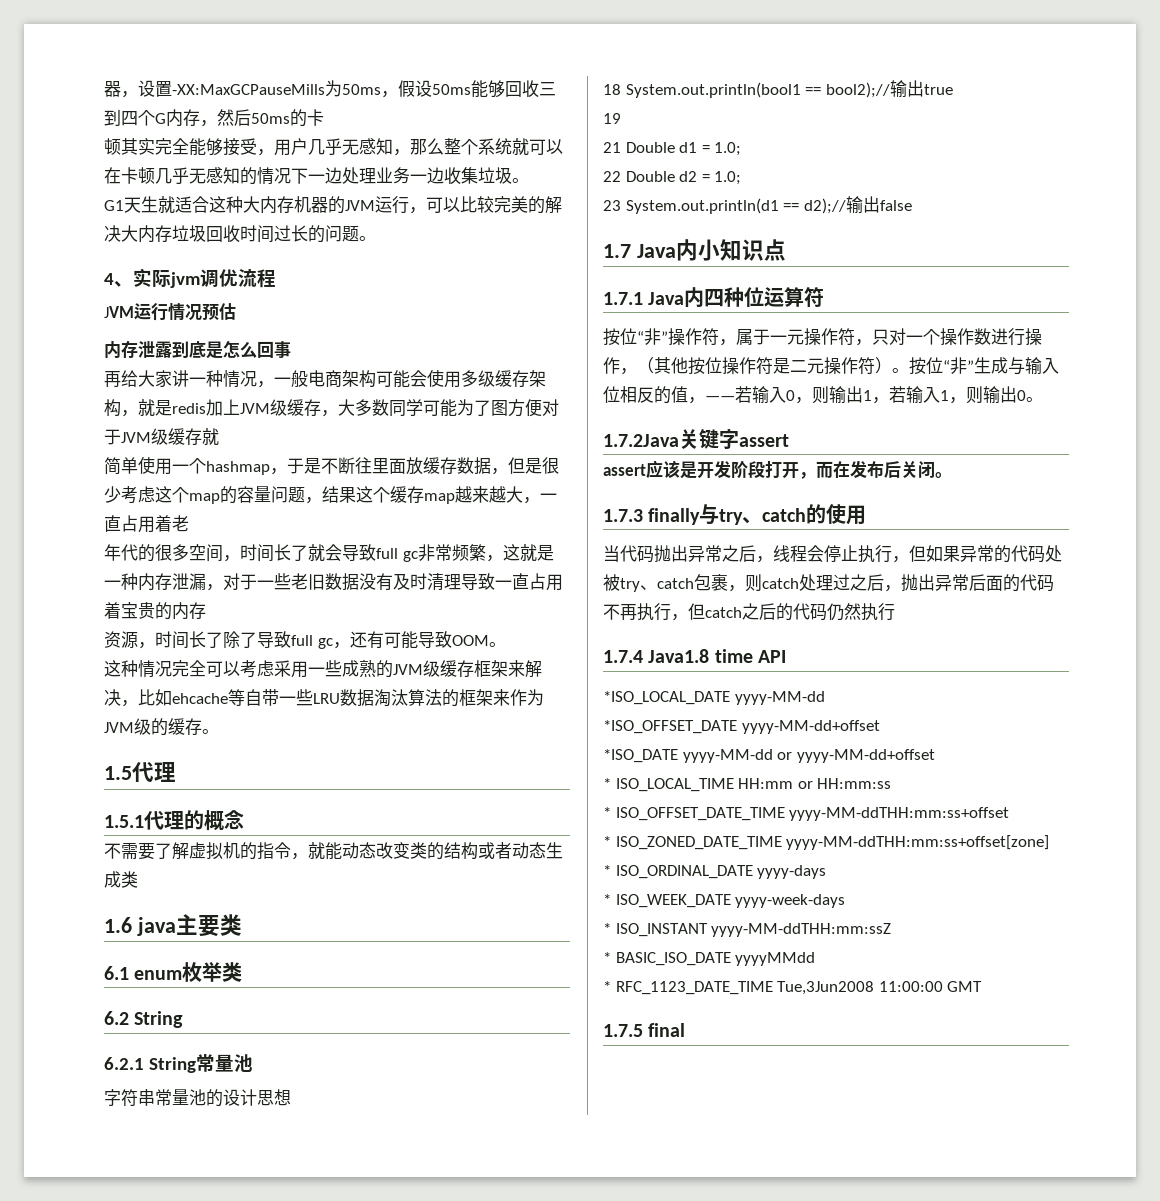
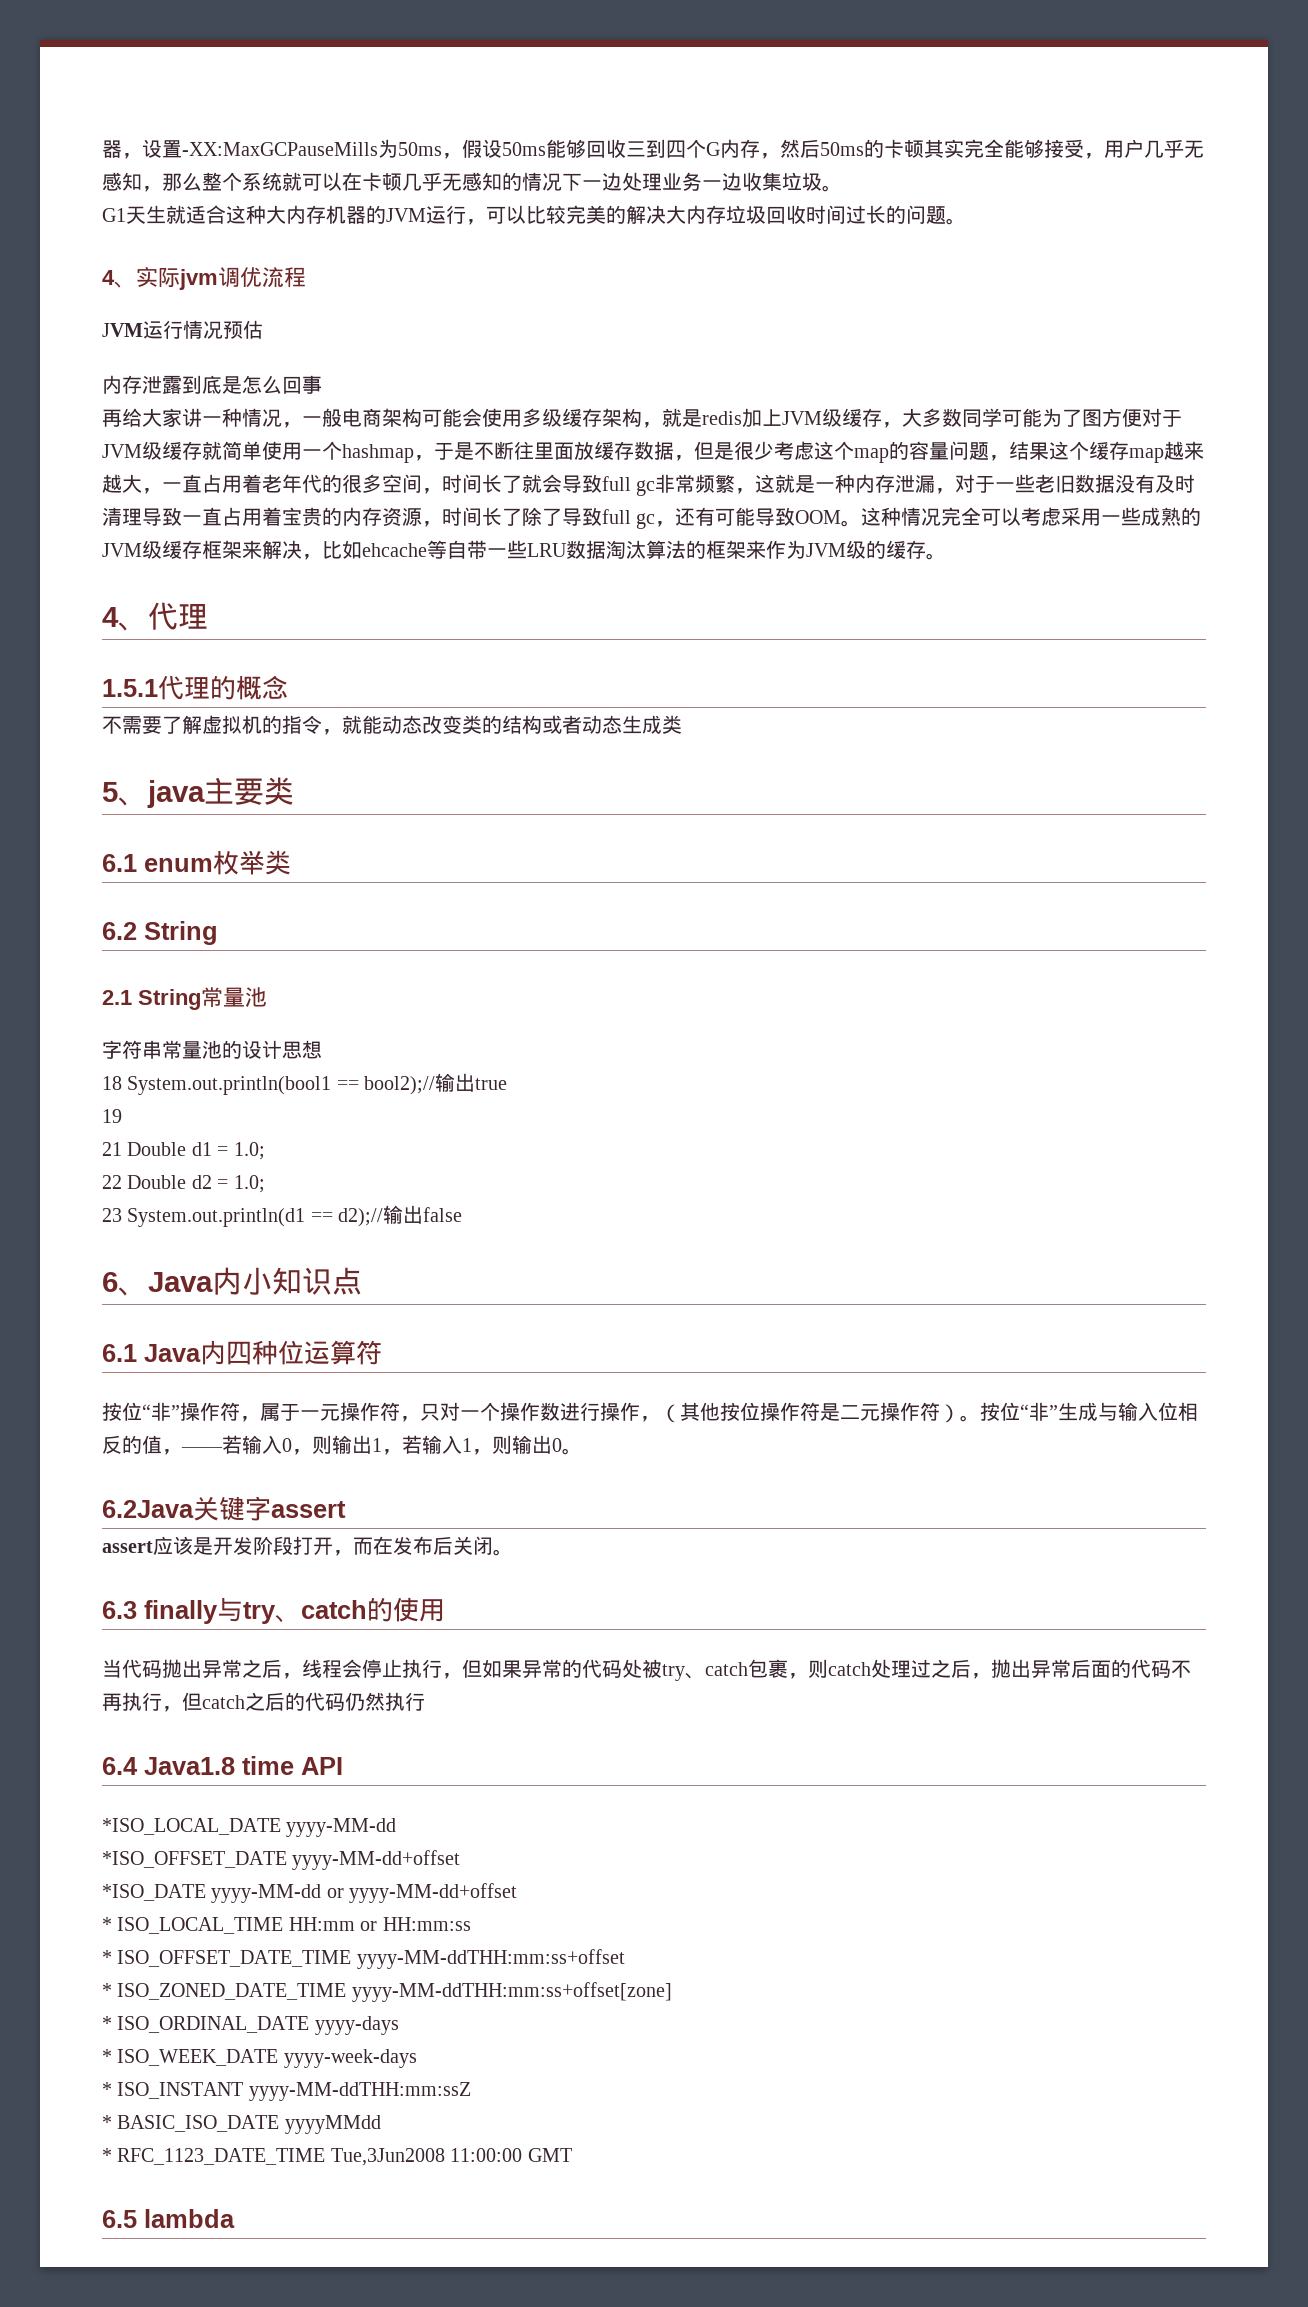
- 器，设置-XX:MaxGCPauseMills为50ms，假设50ms能够回收三到四个G内存，然后50ms的卡
- 顿其实完全能够接受，用户几乎无感知，那么整个系统就可以在卡顿几乎无感知的情况下一边处理业务一边收集垃圾。
+ 器，设置-XX:MaxGCPauseMills为50ms，假设50ms能够回收三到四个G内存，然后50ms的卡顿其实完全能够接受，用户几乎无感知，那么整个系统就可以在卡顿几乎无感知的情况下一边处理业务一边收集垃圾。
- 再给大家讲一种情况，一般电商架构可能会使用多级缓存架构，就是redis加上JVM级缓存，大多数同学可能为了图方便对于JVM级缓存就
- 简单使用一个hashmap，于是不断往里面放缓存数据，但是很少考虑这个map的容量问题，结果这个缓存map越来越大，一直占用着老
- 年代的很多空间，时间长了就会导致full gc非常频繁，这就是一种内存泄漏，对于一些老旧数据没有及时清理导致一直占用着宝贵的内存
- 资源，时间长了除了导致full gc，还有可能导致OOM。
- 这种情况完全可以考虑采用一些成熟的JVM级缓存框架来解决，比如ehcache等自带一些LRU数据淘汰算法的框架来作为JVM级的缓存。
+ 再给大家讲一种情况，一般电商架构可能会使用多级缓存架构，就是redis加上JVM级缓存，大多数同学可能为了图方便对于JVM级缓存就简单使用一个hashmap，于是不断往里面放缓存数据，但是很少考虑这个map的容量问题，结果这个缓存map越来越大，一直占用着老年代的很多空间，时间长了就会导致full gc非常频繁，这就是一种内存泄漏，对于一些老旧数据没有及时清理导致一直占用着宝贵的内存资源，时间长了除了导致full gc，还有可能导致OOM。这种情况完全可以考虑采用一些成熟的JVM级缓存框架来解决，比如ehcache等自带一些LRU数据淘汰算法的框架来作为JVM级的缓存。
- 1.5代理
+ 4、代理
- 1.6 java主要类
+ 5、java主要类
- 6.2.1 String常量池
+ 2.1 String常量池
- 1.7 Java内小知识点
+ 6、Java内小知识点
- 1.7.1 Java内四种位运算符
+ 6.1 Java内四种位运算符
- 1.7.2Java关键字assert
+ 6.2Java关键字assert
- 1.7.3 finally与try、catch的使用
+ 6.3 finally与try、catch的使用
- 1.7.4 Java1.8 time API
+ 6.4 Java1.8 time API
- 1.7.5 final
+ 6.5 lambda

